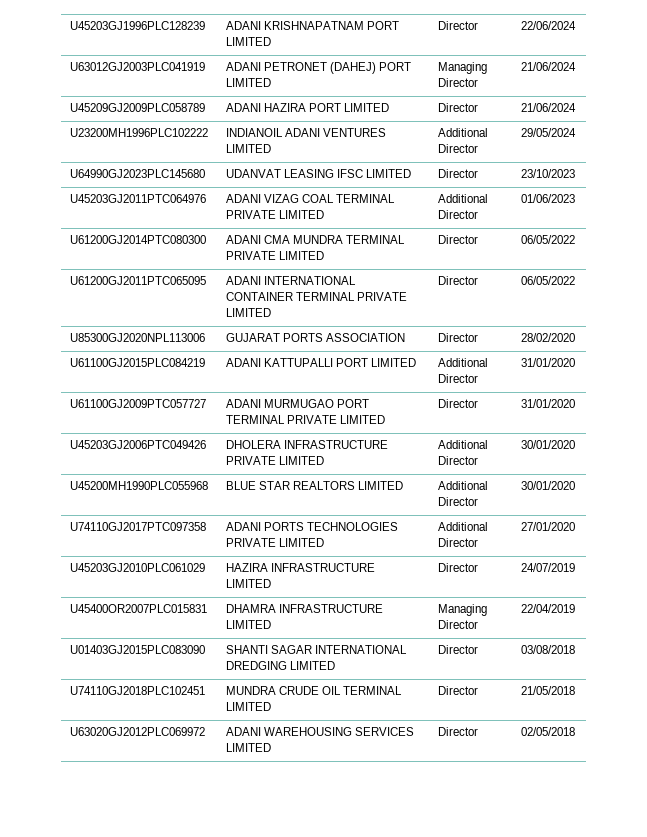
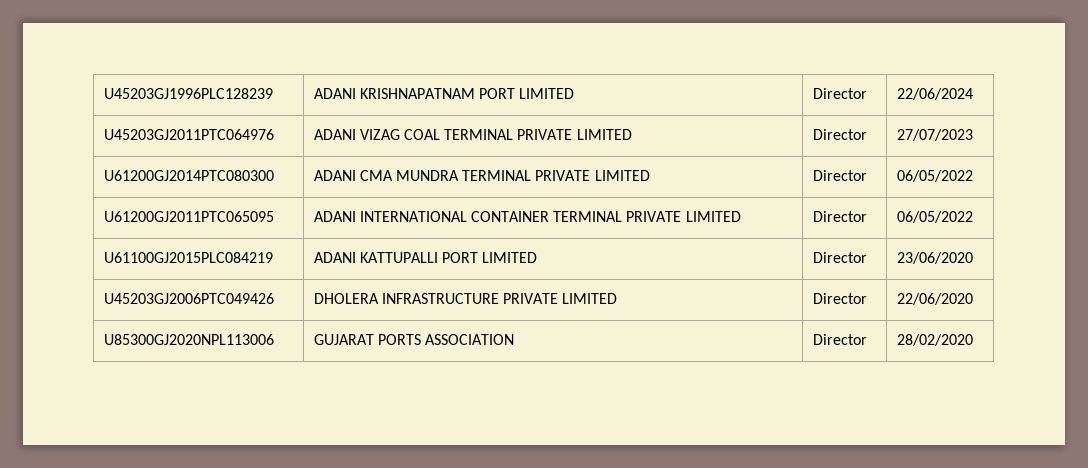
- U63012GJ2003PLC041919 | ADANI PETRONET (DAHEJ) PORT LIMITED | Managing Director | 21/06/2024
- U45209GJ2009PLC058789 | ADANI HAZIRA PORT LIMITED | Director | 21/06/2024
- U23200MH1996PLC102222 | INDIANOIL ADANI VENTURES LIMITED | Additional Director | 29/05/2024
- U64990GJ2023PLC145680 | UDANVAT LEASING IFSC LIMITED | Director | 23/10/2023
- U45203GJ2011PTC064976 | ADANI VIZAG COAL TERMINAL PRIVATE LIMITED | Additional Director | 01/06/2023
+ U45203GJ2011PTC064976 | ADANI VIZAG COAL TERMINAL PRIVATE LIMITED | Director | 27/07/2023
+ U61100GJ2015PLC084219 | ADANI KATTUPALLI PORT LIMITED | Director | 23/06/2020
+ U45203GJ2006PTC049426 | DHOLERA INFRASTRUCTURE PRIVATE LIMITED | Director | 22/06/2020
- U61100GJ2015PLC084219 | ADANI KATTUPALLI PORT LIMITED | Additional Director | 31/01/2020
- U61100GJ2009PTC057727 | ADANI MURMUGAO PORT TERMINAL PRIVATE LIMITED | Director | 31/01/2020
- U45203GJ2006PTC049426 | DHOLERA INFRASTRUCTURE PRIVATE LIMITED | Additional Director | 30/01/2020
- U45200MH1990PLC055968 | BLUE STAR REALTORS LIMITED | Additional Director | 30/01/2020
- U74110GJ2017PTC097358 | ADANI PORTS TECHNOLOGIES PRIVATE LIMITED | Additional Director | 27/01/2020
- U45203GJ2010PLC061029 | HAZIRA INFRASTRUCTURE LIMITED | Director | 24/07/2019
- U45400OR2007PLC015831 | DHAMRA INFRASTRUCTURE LIMITED | Managing Director | 22/04/2019
- U01403GJ2015PLC083090 | SHANTI SAGAR INTERNATIONAL DREDGING LIMITED | Director | 03/08/2018
- U74110GJ2018PLC102451 | MUNDRA CRUDE OIL TERMINAL LIMITED | Director | 21/05/2018
- U63020GJ2012PLC069972 | ADANI WAREHOUSING SERVICES LIMITED | Director | 02/05/2018

